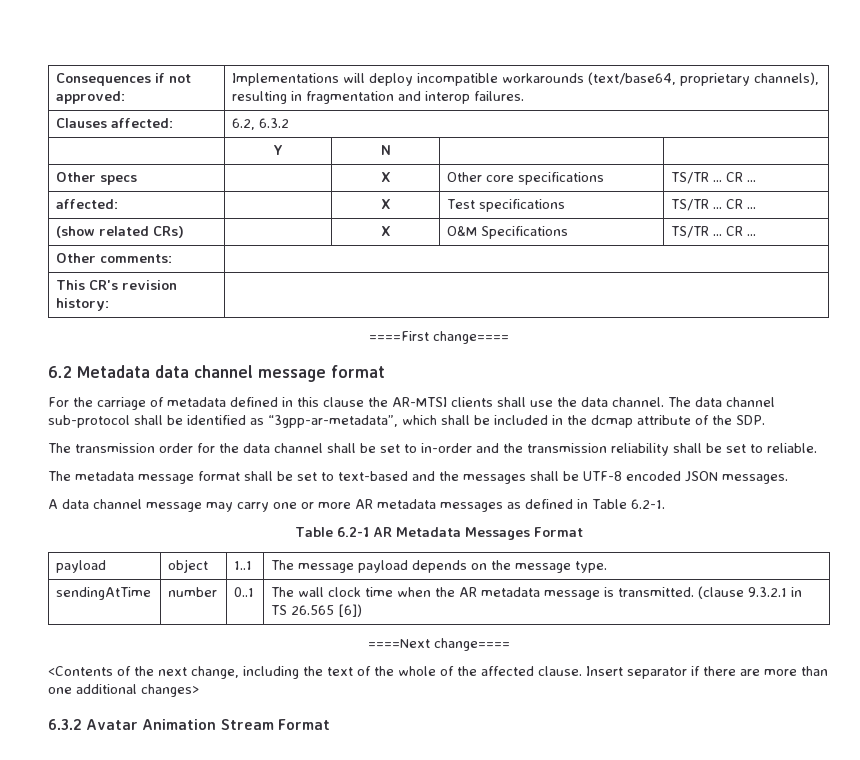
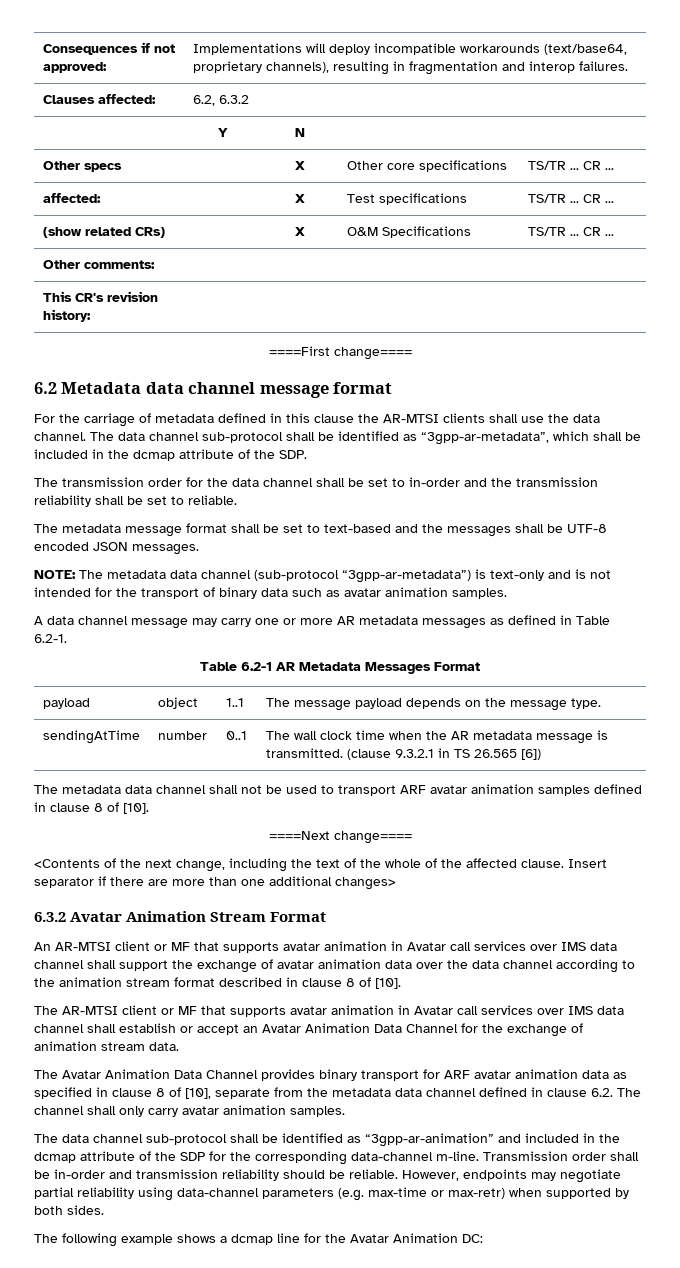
+ NOTE: The metadata data channel (sub-protocol “3gpp-ar-metadata”) is text-only and is not intended for the transport of binary data such as avatar animation samples.
+ The metadata data channel shall not be used to transport ARF avatar animation samples defined in clause 8 of [10].
+ An AR-MTSI client or MF that supports avatar animation in Avatar call services over IMS data channel shall support the exchange of avatar animation data over the data channel according to the animation stream format described in clause 8 of [10].
+ The AR-MTSI client or MF that supports avatar animation in Avatar call services over IMS data channel shall establish or accept an Avatar Animation Data Channel for the exchange of animation stream data.
+ The Avatar Animation Data Channel provides binary transport for ARF avatar animation data as specified in clause 8 of [10], separate from the metadata data channel defined in clause 6.2. The channel shall only carry avatar animation samples.
+ The data channel sub-protocol shall be identified as “3gpp-ar-animation” and included in the dcmap attribute of the SDP for the corresponding data-channel m-line. Transmission order shall be in-order and transmission reliability should be reliable. However, endpoints may negotiate partial reliability using data-channel parameters (e.g. max-time or max-retr) when supported by both sides.
+ The following example shows a dcmap line for the Avatar Animation DC:

